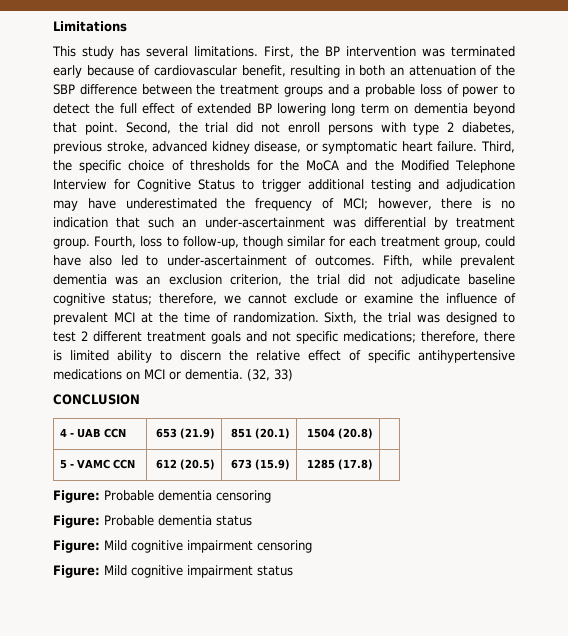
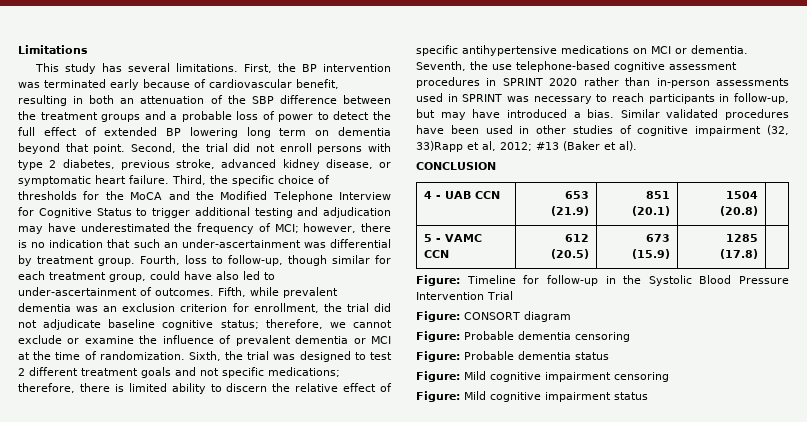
- Fifth, while prevalent dementia was an exclusion criterion, the trial did not adjudicate baseline cognitive status; therefore, we cannot exclude or examine the influence of prevalent MCI at the time of randomization.
+ Fifth, while prevalent dementia was an exclusion criterion for enrollment, the trial did not adjudicate baseline cognitive status; therefore, we cannot exclude or examine the influence of prevalent dementia or MCI at the time of randomization.
- (32, 33)
+ Seventh, the use telephone-based cognitive assessment procedures in SPRINT 2020 rather than in-person assessments used in SPRINT was necessary to reach participants in follow-up, but may have introduced a bias. Similar validated procedures have been used in other studies of cognitive impairment (32, 33)Rapp et al, 2012; #13 (Baker et al).
+ Figure: Timeline for follow-up in the Systolic Blood Pressure Intervention Trial
+ Figure: CONSORT diagram

